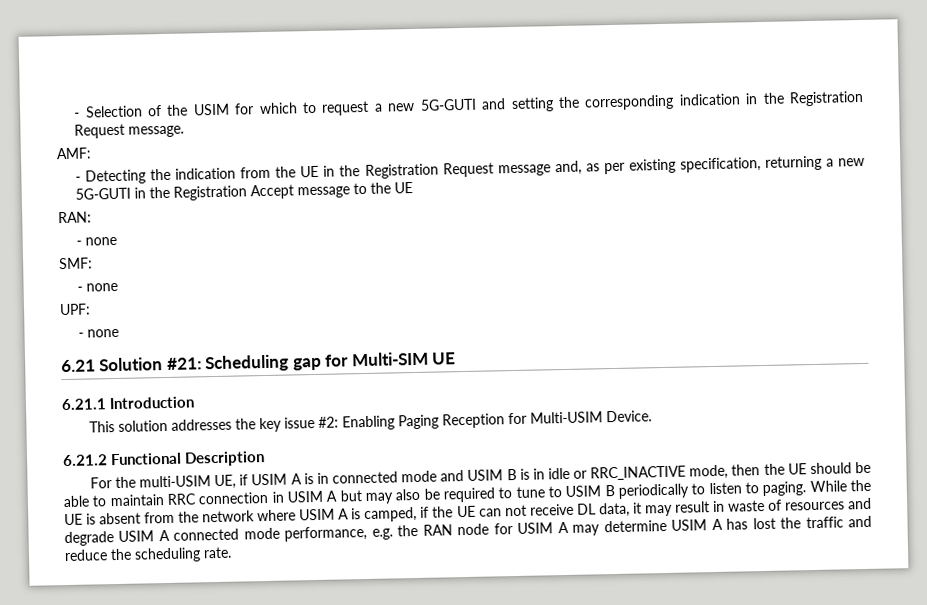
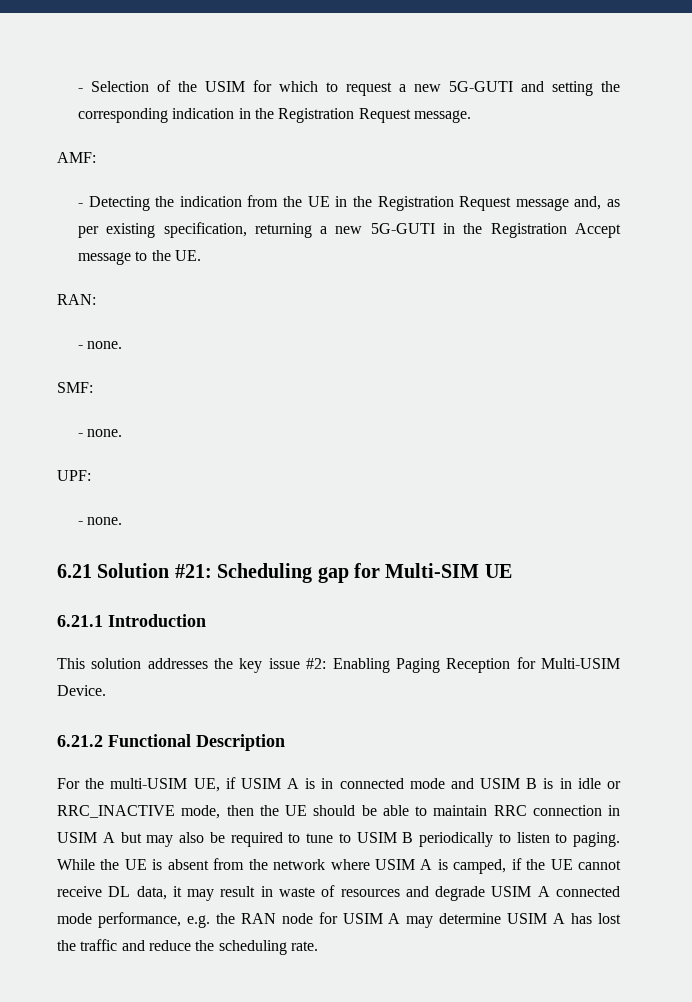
- - Detecting the indication from the UE in the Registration Request message and, as per existing specification, returning a new 5G-GUTI in the Registration Accept message to the UE
+ - Detecting the indication from the UE in the Registration Request message and, as per existing specification, returning a new 5G-GUTI in the Registration Accept message to the UE.
  RAN:
- - none
+ - none.
  SMF:
- - none
+ - none.
  UPF:
- - none
+ - none.
- While the UE is absent from the network where USIM A is camped, if the UE can not receive DL data, it may result in waste of resources and degrade USIM A connected mode performance, e.g. the RAN node for USIM A may determine USIM A has lost the traffic and reduce the scheduling rate.
+ While the UE is absent from the network where USIM A is camped, if the UE cannot receive DL data, it may result in waste of resources and degrade USIM A connected mode performance, e.g. the RAN node for USIM A may determine USIM A has lost the traffic and reduce the scheduling rate.

